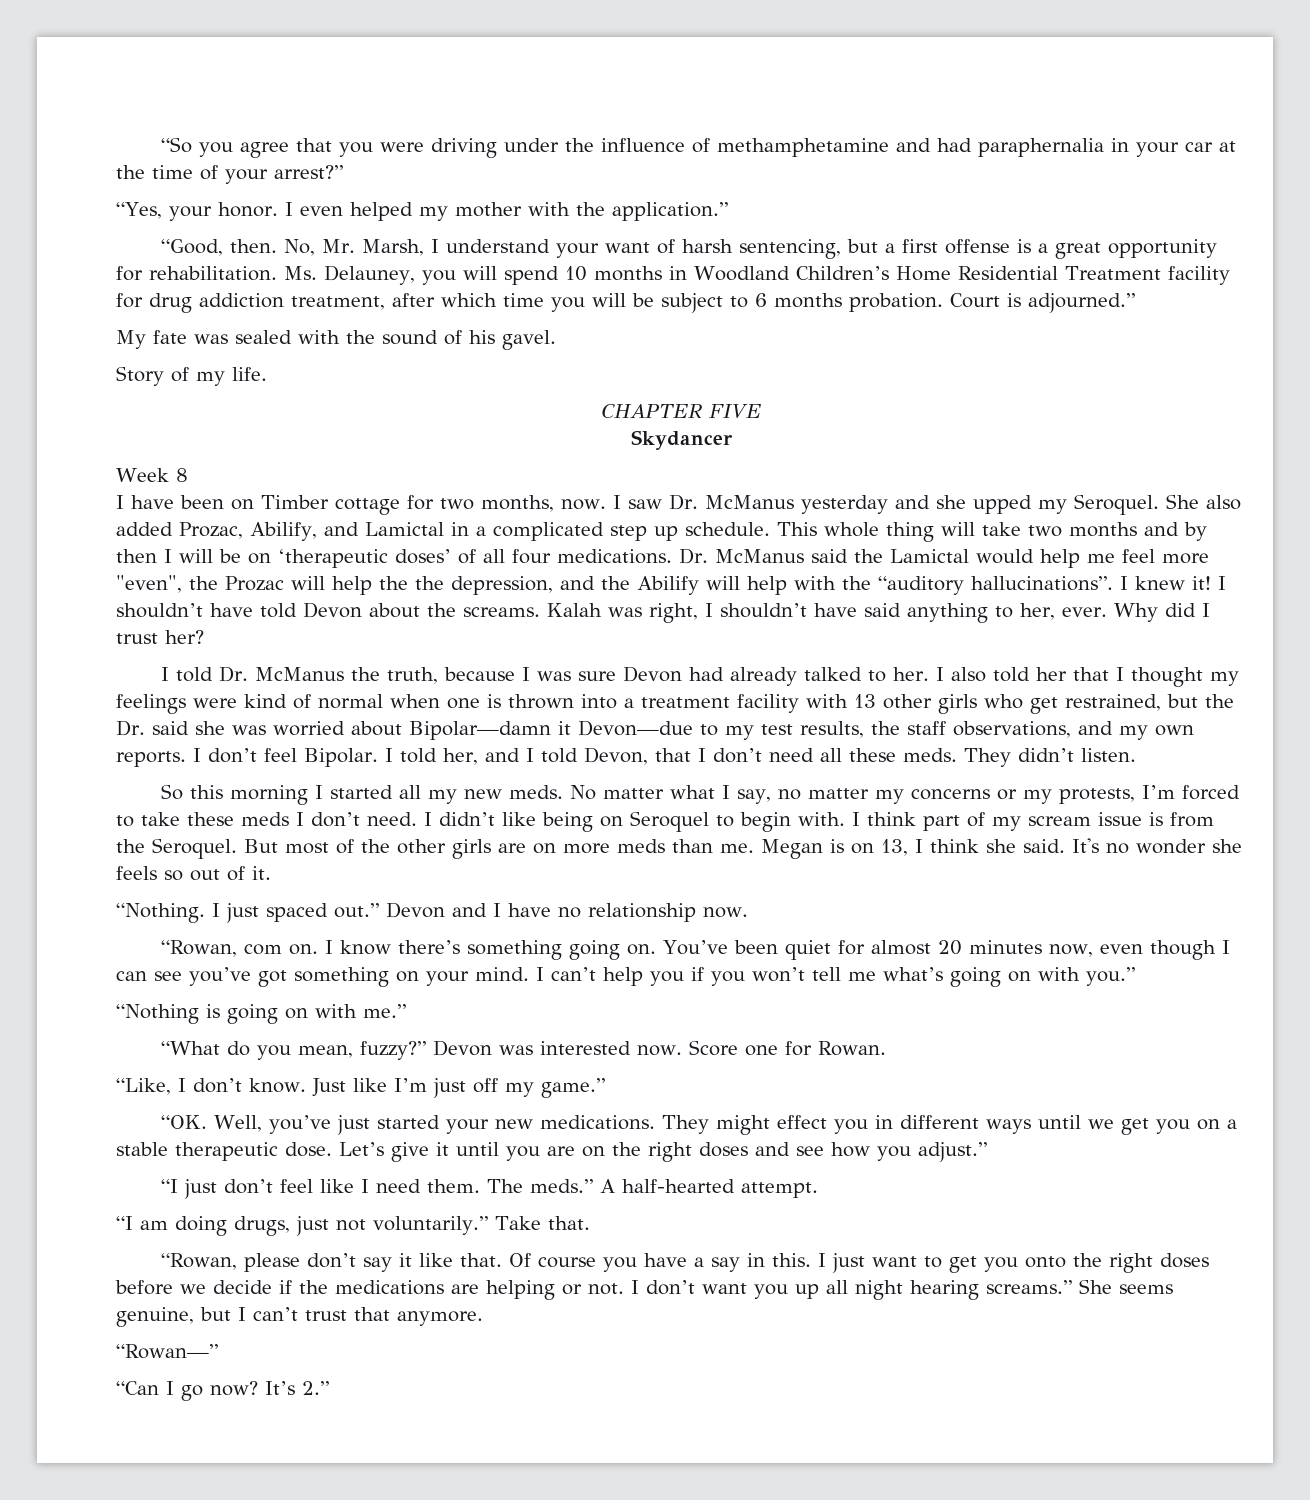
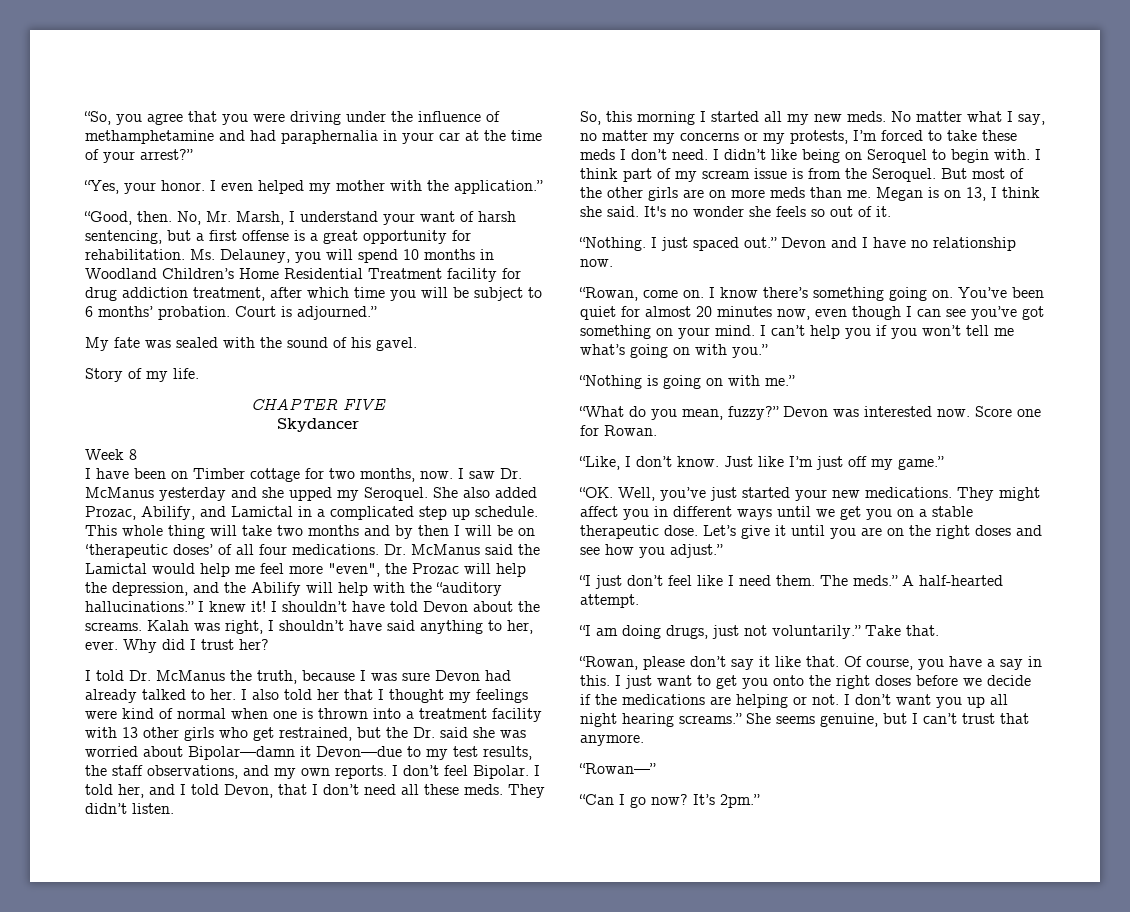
- “So you agree that you were driving under the influence of methamphetamine and had paraphernalia in your car at the time of your arrest?”
+ “So, you agree that you were driving under the influence of methamphetamine and had paraphernalia in your car at the time of your arrest?”
- Ms. Delauney, you will spend 10 months in Woodland Children’s Home Residential Treatment facility for drug addiction treatment, after which time you will be subject to 6 months probation.
+ Ms. Delauney, you will spend 10 months in Woodland Children’s Home Residential Treatment facility for drug addiction treatment, after which time you will be subject to 6 months’ probation.
- Dr. McManus said the Lamictal would help me feel more "even", the Prozac will help the the depression, and the Abilify will help with the “auditory hallucinations”.
+ Dr. McManus said the Lamictal would help me feel more "even", the Prozac will help the depression, and the Abilify will help with the “auditory hallucinations.”
- So this morning I started all my new meds.
+ So, this morning I started all my new meds.
- “Rowan, com on.
+ “Rowan, come on.
- They might effect you in different ways until we get you on a stable therapeutic dose.
+ They might affect you in different ways until we get you on a stable therapeutic dose.
- Of course you have a say in this.
+ Of course, you have a say in this.
- It’s 2.”
+ It’s 2pm.”

